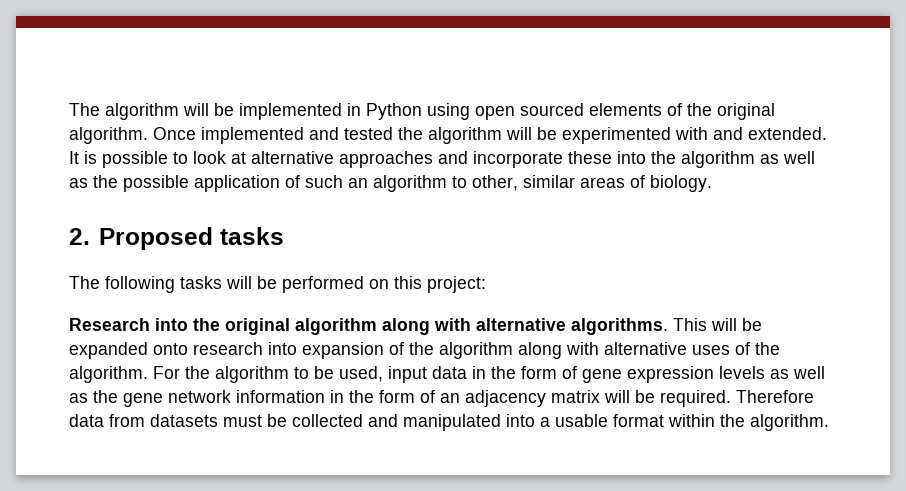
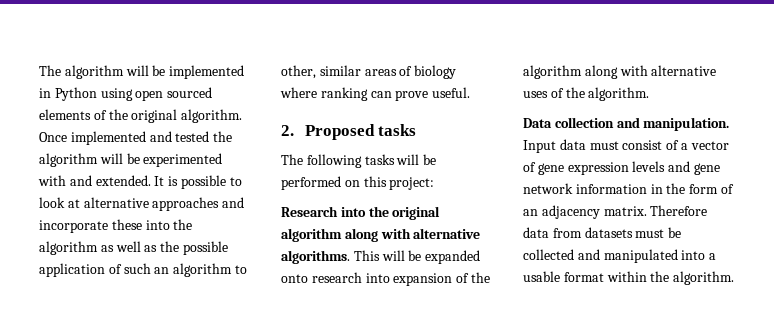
- It is possible to look at alternative approaches and incorporate these into the algorithm as well as the possible application of such an algorithm to other, similar areas of biology.
+ It is possible to look at alternative approaches and incorporate these into the algorithm as well as the possible application of such an algorithm to other, similar areas of biology where ranking can prove useful.
- This will be expanded onto research into expansion of the algorithm along with alternative uses of the algorithm. For the algorithm to be used, input data in the form of gene expression levels as well as the gene network information in the form of an adjacency matrix will be required.
+ This will be expanded onto research into expansion of the algorithm along with alternative uses of the algorithm.
+ Data collection and manipulation. Input data must consist of a vector of gene expression levels and gene network information in the form of an adjacency matrix.

